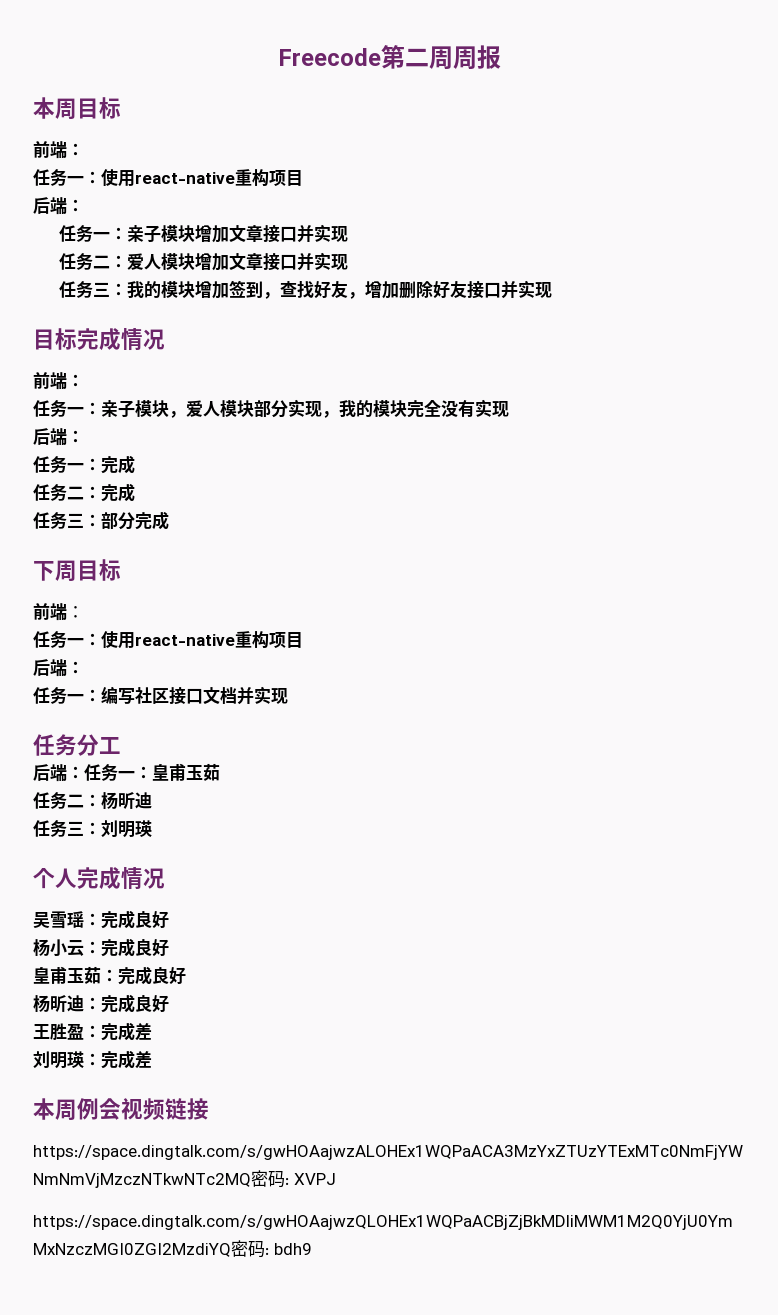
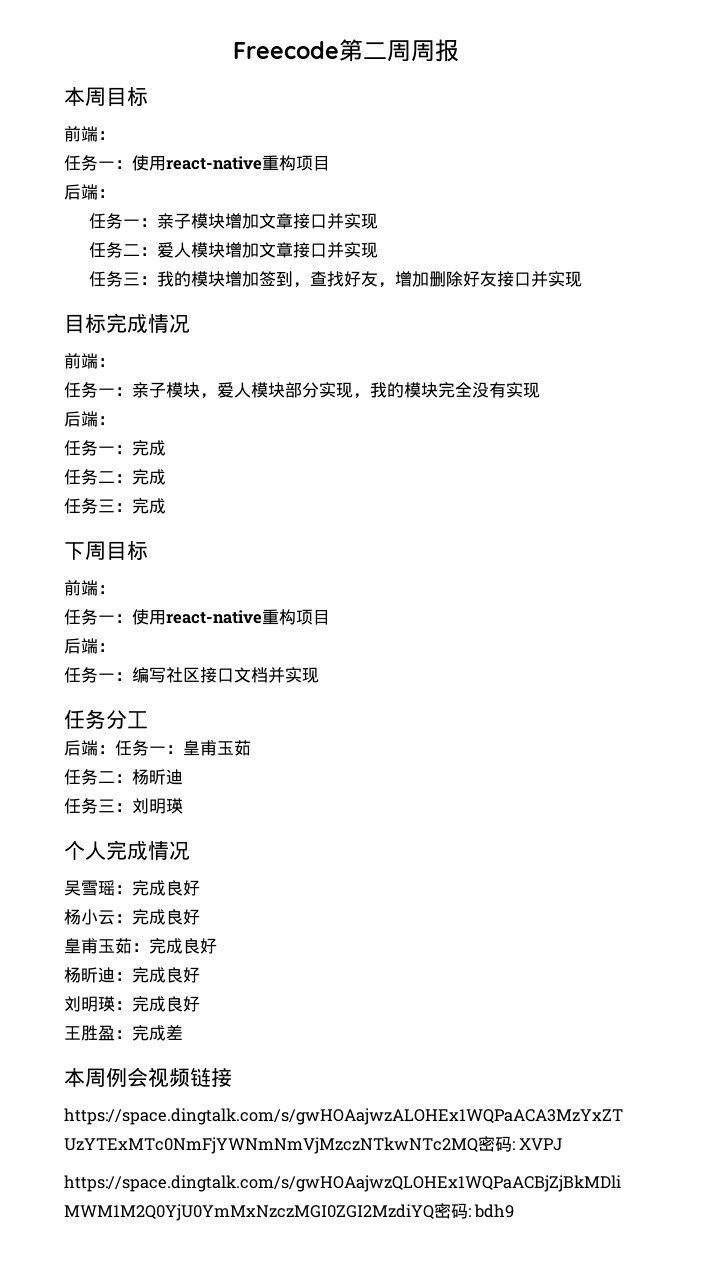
- 任务三：部分完成
+ 任务三：完成
+ 刘明瑛：完成良好
- 刘明瑛：完成差

